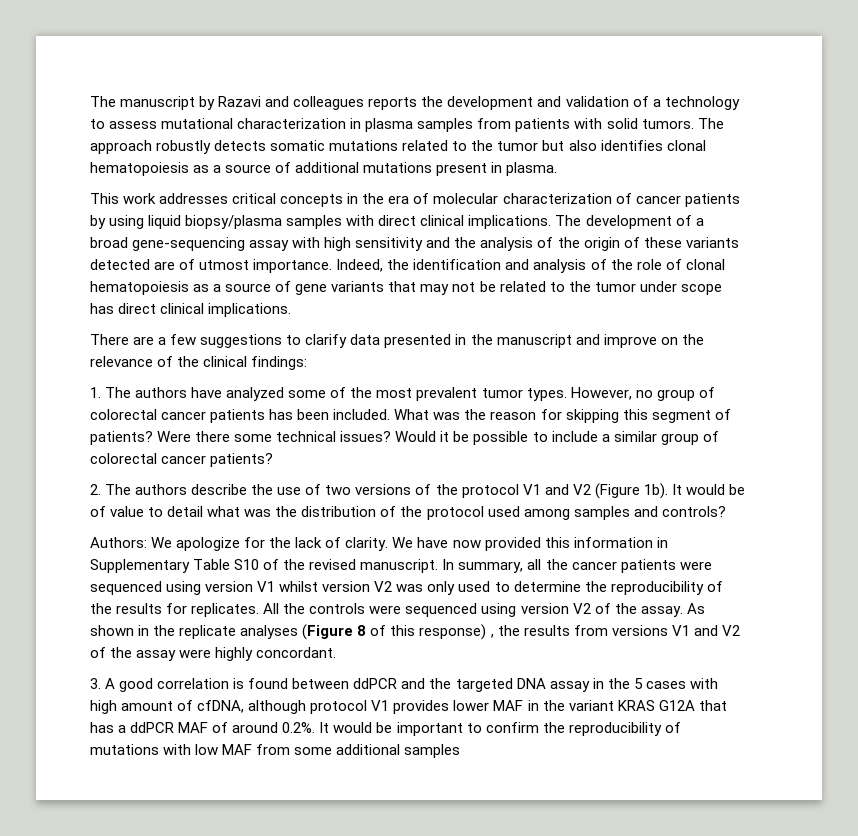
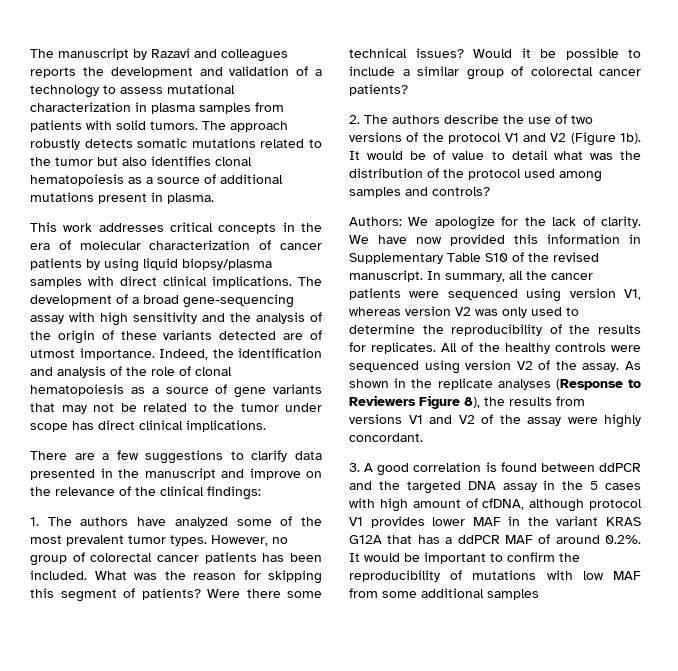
- In summary, all the cancer patients were sequenced using version V1 whilst version V2 was only used to determine the reproducibility of the results for replicates.
+ In summary, all the cancer patients were sequenced using version V1, whereas version V2 was only used to determine the reproducibility of the results for replicates.
- All the controls were sequenced using version V2 of the assay.
+ All of the healthy controls were sequenced using version V2 of the assay.
- As shown in the replicate analyses (Figure 8 of this response) , the results from versions V1 and V2 of the assay were highly concordant.
+ As shown in the replicate analyses (Response to Reviewers Figure 8), the results from versions V1 and V2 of the assay were highly concordant.

